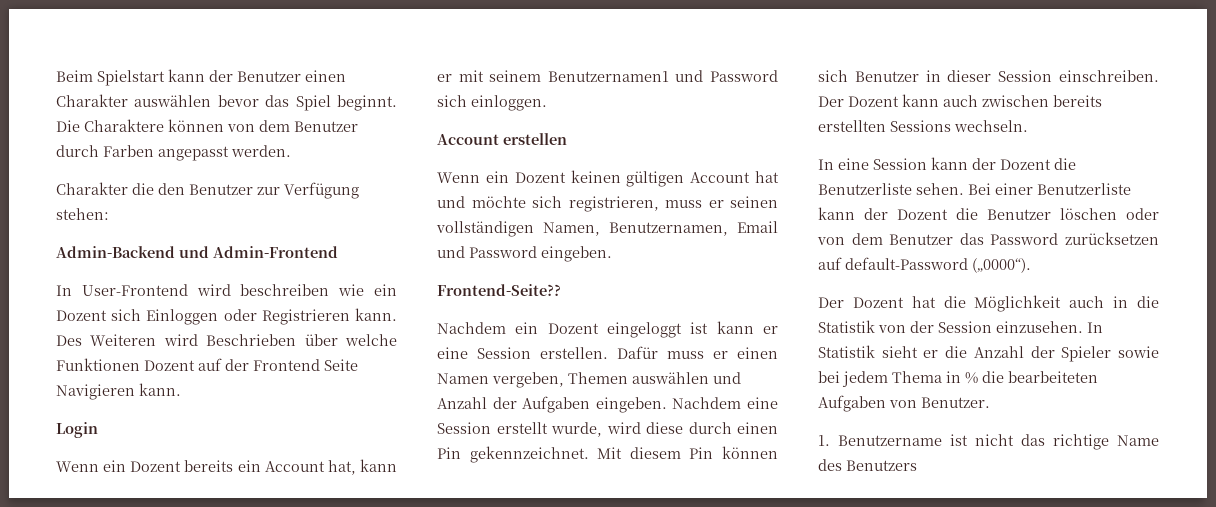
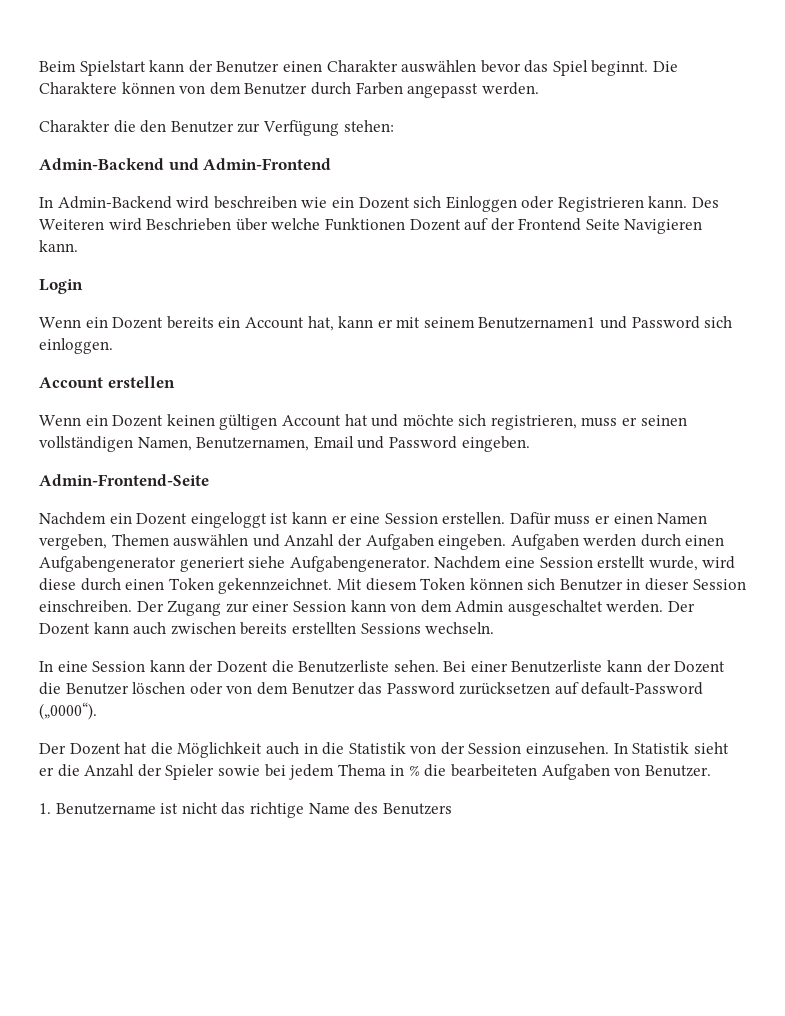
- In User-Frontend wird beschreiben wie ein Dozent sich Einloggen oder Registrieren kann.
+ In Admin-Backend wird beschreiben wie ein Dozent sich Einloggen oder Registrieren kann.
- Frontend-Seite??
+ Admin-Frontend-Seite
+ Aufgaben werden durch einen Aufgabengenerator generiert siehe Aufgabengenerator.
- Nachdem eine Session erstellt wurde, wird diese durch einen Pin gekennzeichnet.
+ Nachdem eine Session erstellt wurde, wird diese durch einen Token gekennzeichnet.
- Mit diesem Pin können sich Benutzer in dieser Session einschreiben.
+ Mit diesem Token können sich Benutzer in dieser Session einschreiben.
- Der Dozent kann auch zwischen bereits erstellten Sessions wechseln.
+ Der Zugang zur einer Session kann von dem Admin ausgeschaltet werden. Der Dozent kann auch zwischen bereits erstellten Sessions wechseln.

